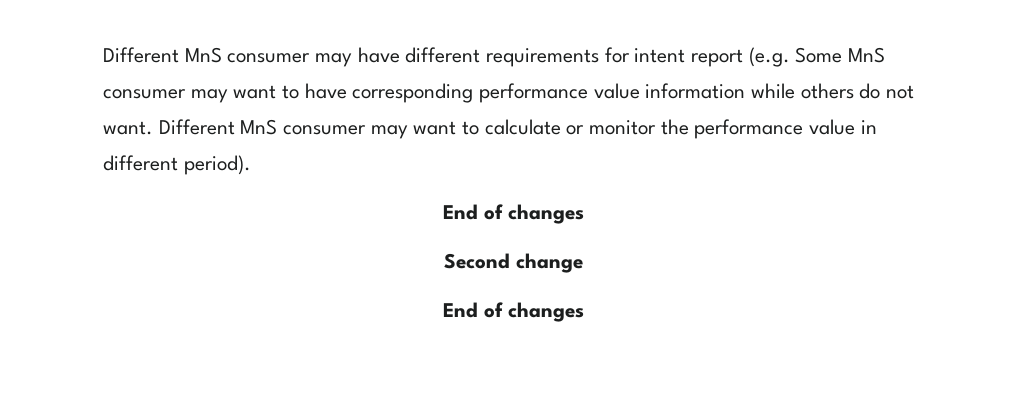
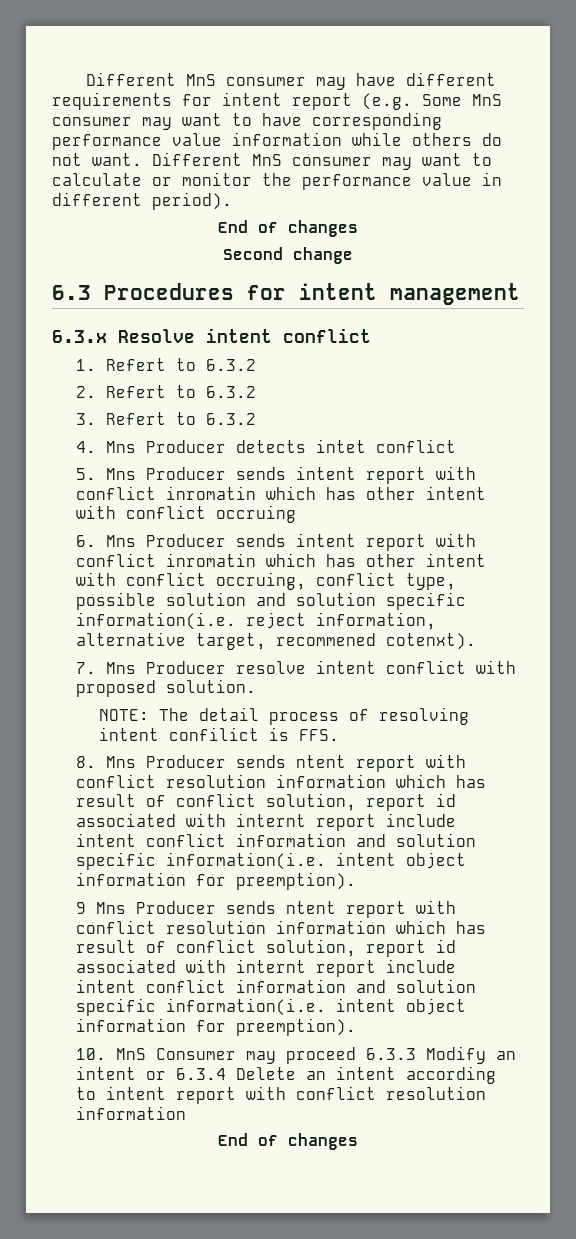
+ 6.3 Procedures for intent management
+ 6.3.x Resolve intent conflict
+ 1. Refert to 6.3.2
+ 2. Refert to 6.3.2
+ 3. Refert to 6.3.2
+ 4. Mns Producer detects intet conflict
+ 5. Mns Producer sends intent report with conflict inromatin which has other intent with conflict occruing
+ 6. Mns Producer sends intent report with conflict inromatin which has other intent with conflict occruing, conflict type, possible solution and solution specific information(i.e. reject information, alternative target, recommened cotenxt).
+ 7. Mns Producer resolve intent conflict with proposed solution.
+ NOTE: The detail process of resolving intent confilict is FFS.
+ 8. Mns Producer sends ntent report with conflict resolution information which has result of conflict solution, report id associated with internt report include intent conflict information and solution specific information(i.e. intent object information for preemption).
+ 9 Mns Producer sends ntent report with conflict resolution information which has result of conflict solution, report id associated with internt report include intent conflict information and solution specific information(i.e. intent object information for preemption).
+ 10. MnS Consumer may proceed 6.3.3 Modify an intent or 6.3.4 Delete an intent according to intent report with conflict resolution information

